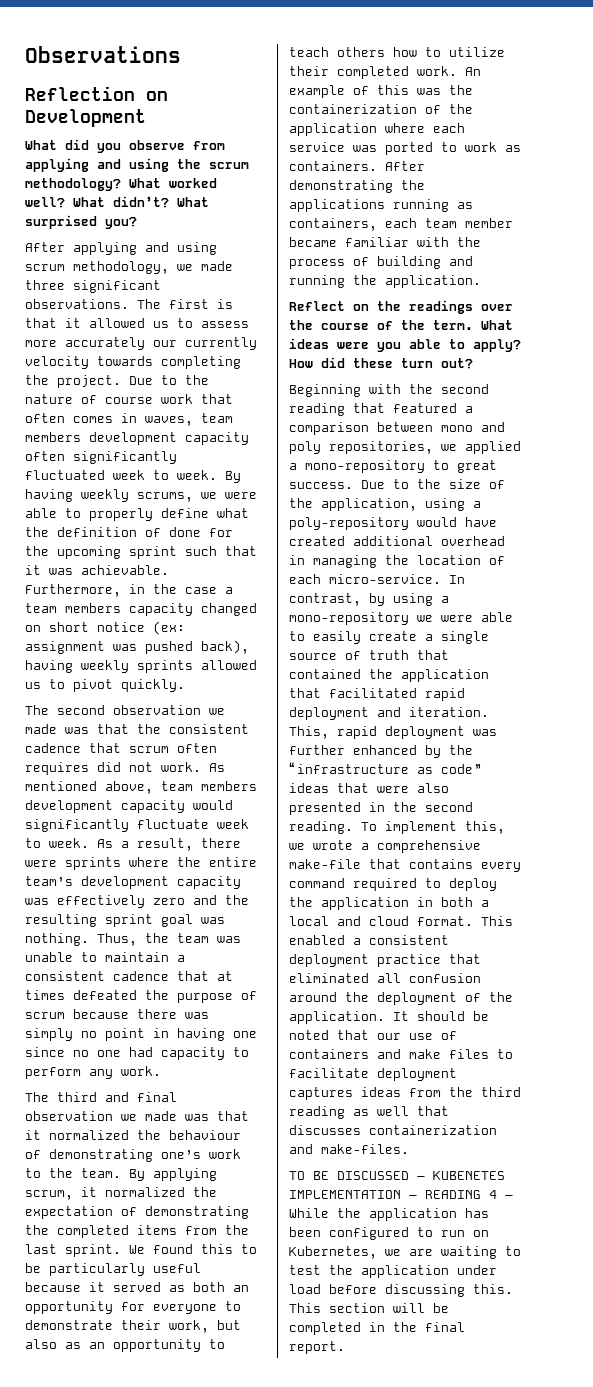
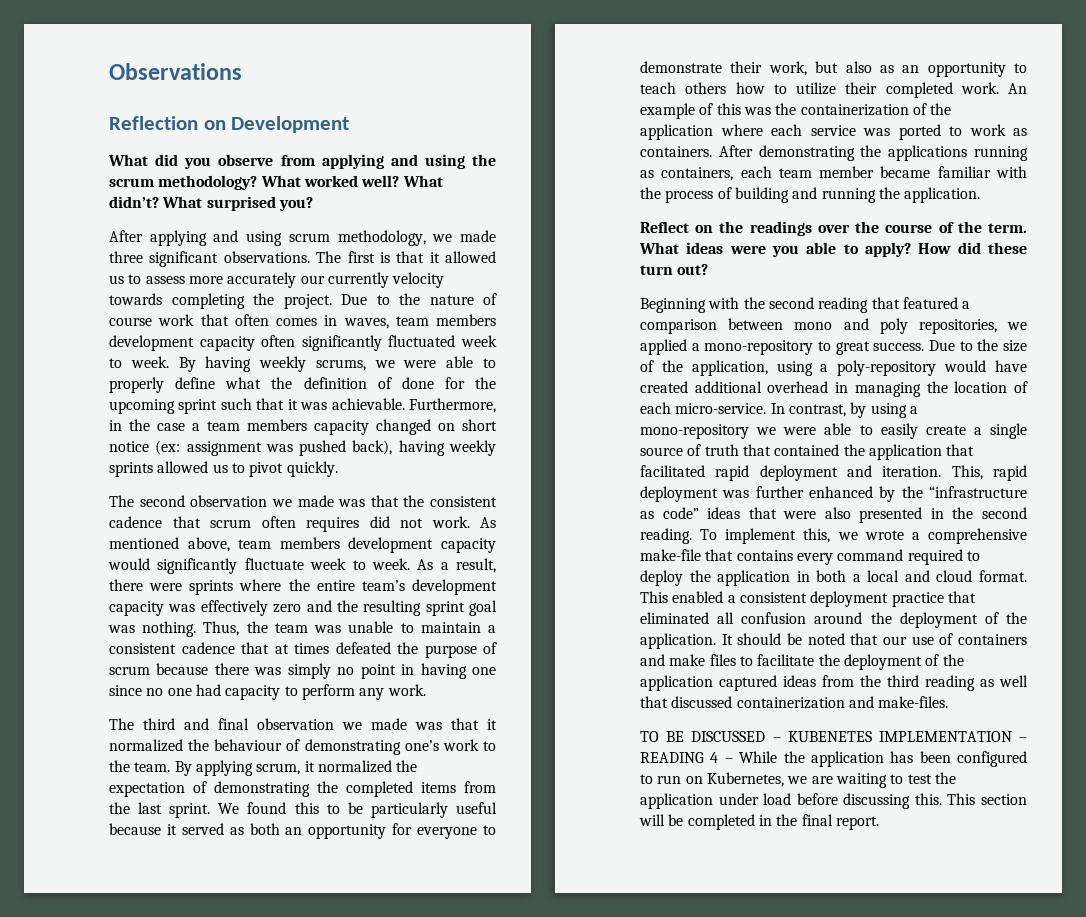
- It should be noted that our use of containers and make files to facilitate deployment captures ideas from the third reading as well that discusses containerization and make-files.
+ It should be noted that our use of containers and make files to facilitate the deployment of the application captured ideas from the third reading as well that discussed containerization and make-files.

